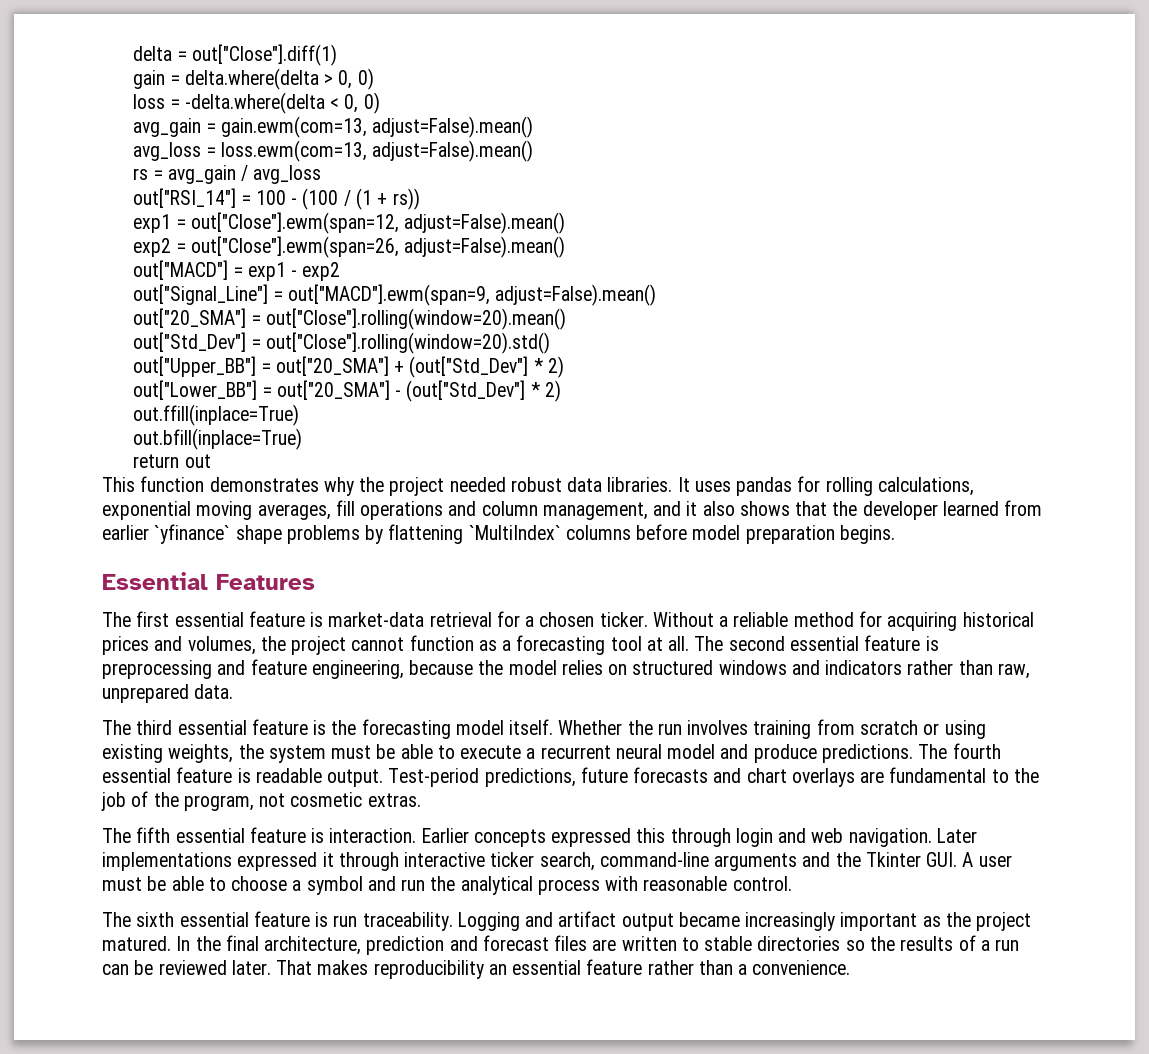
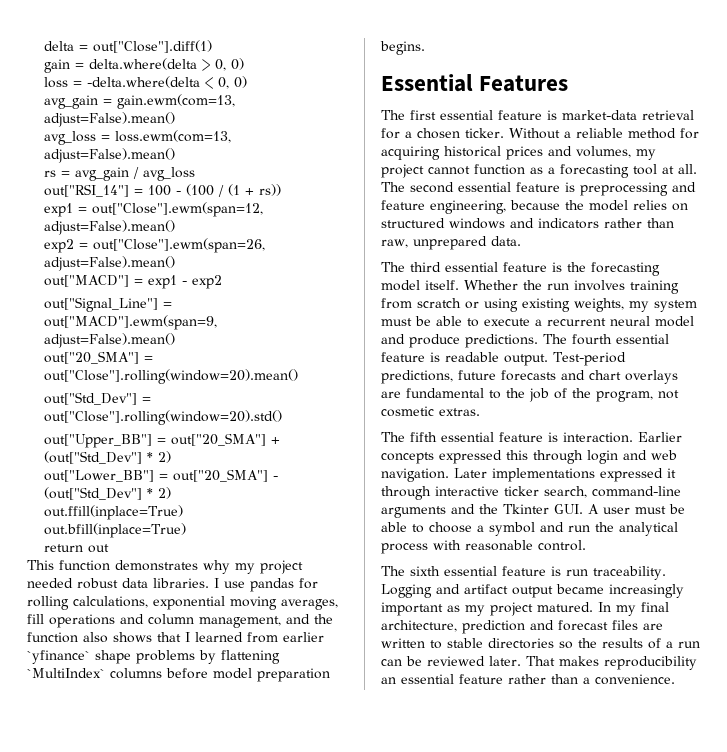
- This function demonstrates why the project needed robust data libraries.
+ This function demonstrates why my project needed robust data libraries.
- It uses pandas for rolling calculations, exponential moving averages, fill operations and column management, and it also shows that the developer learned from earlier `yfinance` shape problems by flattening `MultiIndex` columns before model preparation begins.
+ I use pandas for rolling calculations, exponential moving averages, fill operations and column management, and the function also shows that I learned from earlier `yfinance` shape problems by flattening `MultiIndex` columns before model preparation begins.
- Without a reliable method for acquiring historical prices and volumes, the project cannot function as a forecasting tool at all.
+ Without a reliable method for acquiring historical prices and volumes, my project cannot function as a forecasting tool at all.
- Whether the run involves training from scratch or using existing weights, the system must be able to execute a recurrent neural model and produce predictions.
+ Whether the run involves training from scratch or using existing weights, my system must be able to execute a recurrent neural model and produce predictions.
- Logging and artifact output became increasingly important as the project matured.
+ Logging and artifact output became increasingly important as my project matured.
- In the final architecture, prediction and forecast files are written to stable directories so the results of a run can be reviewed later.
+ In my final architecture, prediction and forecast files are written to stable directories so the results of a run can be reviewed later.

